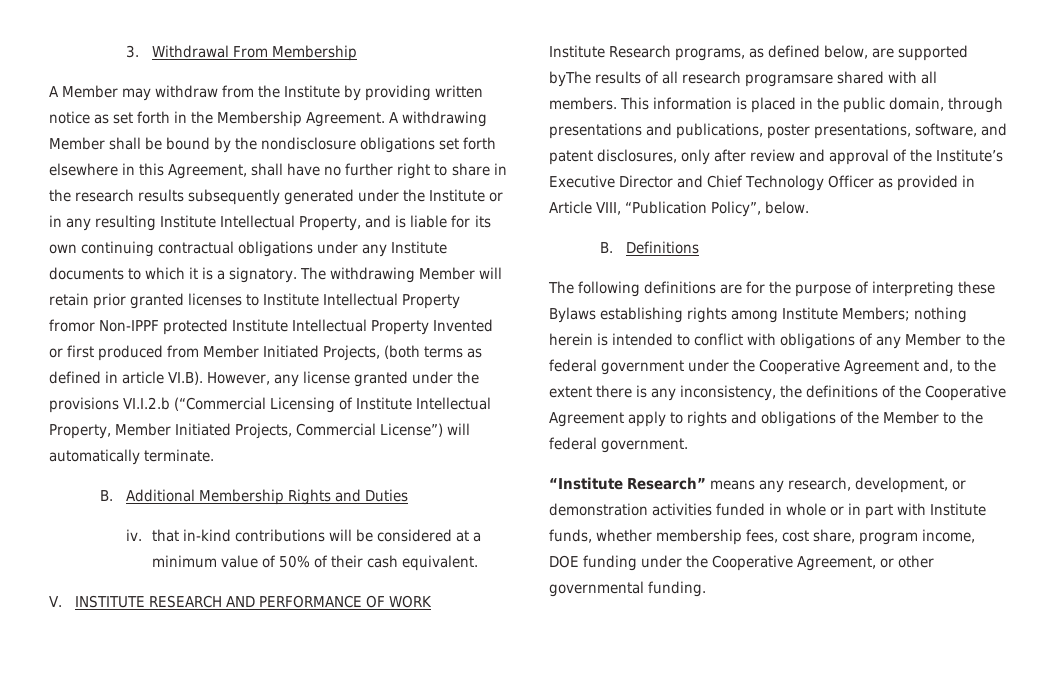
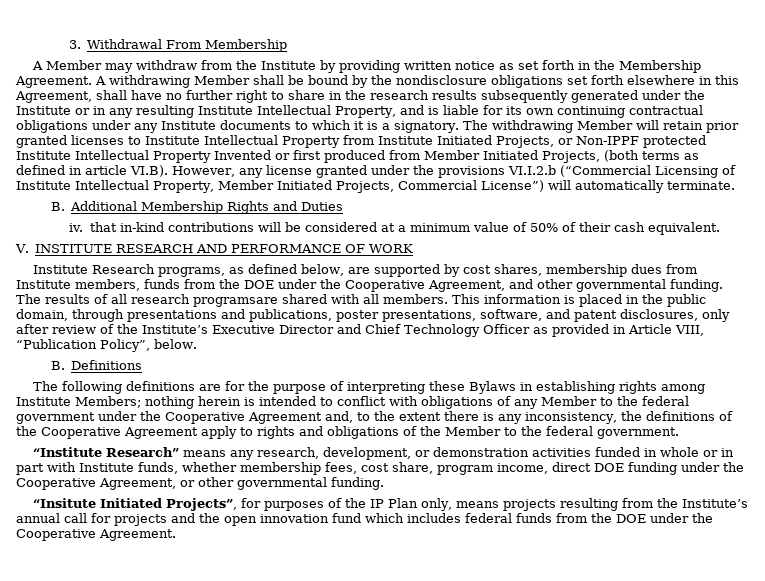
- The withdrawing Member will retain prior granted licenses to Institute Intellectual Property fromor Non-IPPF protected Institute Intellectual Property Invented or first produced from Member Initiated Projects, (both terms as defined in article VI.B). However, any license granted under the provisions VI.I.2.b (“Commercial Licensing of Institute Intellectual Property, Member Initiated Projects, Commercial License”) will automatically terminate.
+ The withdrawing Member will retain prior granted licenses to Institute Intellectual Property from Institute Initiated Projects, or Non-IPPF protected Institute Intellectual Property Invented or first produced from Member Initiated Projects, (both terms as defined in article VI.B). However, any license granted under the provisions VI.I.2.b (“Commercial Licensing of Institute Intellectual Property, Member Initiated Projects, Commercial License”) will automatically terminate.
- Institute Research programs, as defined below, are supported byThe results of all research programsare shared with all members.
+ Institute Research programs, as defined below, are supported by cost shares, membership dues from Institute members, funds from the DOE under the Cooperative Agreement, and other governmental funding. The results of all research programsare shared with all members.
- This information is placed in the public domain, through presentations and publications, poster presentations, software, and patent disclosures, only after review and approval of the Institute’s Executive Director and Chief Technology Officer as provided in Article VIII, “Publication Policy”, below.
+ This information is placed in the public domain, through presentations and publications, poster presentations, software, and patent disclosures, only after review of the Institute’s Executive Director and Chief Technology Officer as provided in Article VIII, “Publication Policy”, below.
- The following definitions are for the purpose of interpreting these Bylaws establishing rights among Institute Members;
+ The following definitions are for the purpose of interpreting these Bylaws in establishing rights among Institute Members;
- “Institute Research” means any research, development, or demonstration activities funded in whole or in part with Institute funds, whether membership fees, cost share, program income, DOE funding under the Cooperative Agreement, or other governmental funding.
+ “Institute Research” means any research, development, or demonstration activities funded in whole or in part with Institute funds, whether membership fees, cost share, program income, direct DOE funding under the Cooperative Agreement, or other governmental funding.
+ “Insitute Initiated Projects”, for purposes of the IP Plan only, means projects resulting from the Institute’s annual call for projects and the open innovation fund which includes federal funds from the DOE under the Cooperative Agreement.

